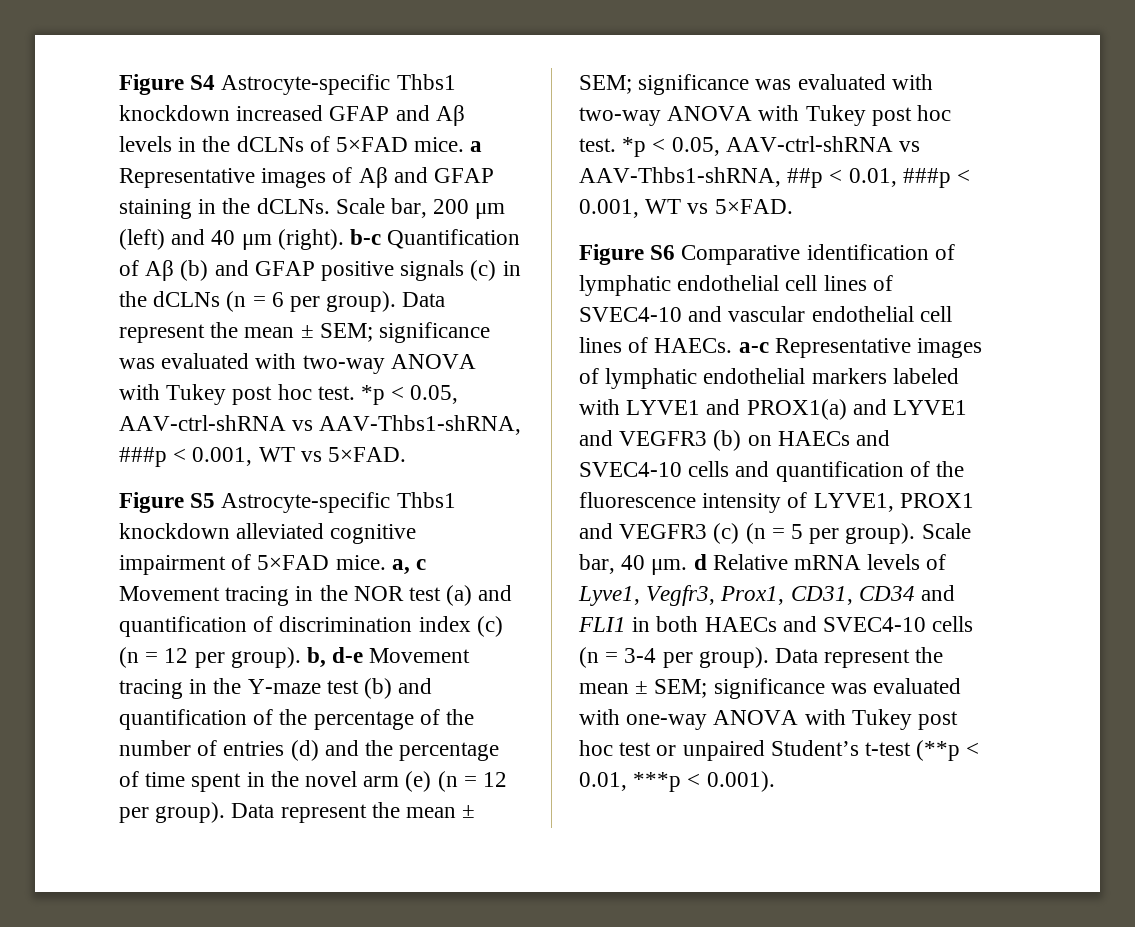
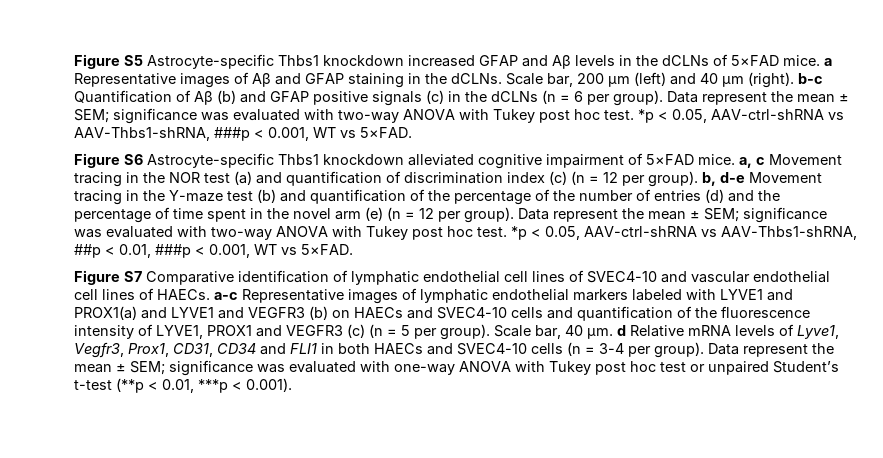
- Figure S4 Astrocyte-specific Thbs1 knockdown increased GFAP and Aβ levels in the dCLNs of 5×FAD mice. a Representative images of Aβ and GFAP staining in the dCLNs.
+ Figure S5 Astrocyte-specific Thbs1 knockdown increased GFAP and Aβ levels in the dCLNs of 5×FAD mice. a Representative images of Aβ and GFAP staining in the dCLNs.
- Figure S5 Astrocyte-specific Thbs1 knockdown alleviated cognitive impairment of 5×FAD mice. a, c Movement tracing in the NOR test (a) and quantification of discrimination index (c) (n = 12 per group). b, d-e Movement tracing in the Y-maze test (b) and quantification of the percentage of the number of entries (d) and the percentage of time spent in the novel arm (e) (n = 12 per group).
+ Figure S6 Astrocyte-specific Thbs1 knockdown alleviated cognitive impairment of 5×FAD mice. a, c Movement tracing in the NOR test (a) and quantification of discrimination index (c) (n = 12 per group). b, d-e Movement tracing in the Y-maze test (b) and quantification of the percentage of the number of entries (d) and the percentage of time spent in the novel arm (e) (n = 12 per group).
- Figure S6 Comparative identification of lymphatic endothelial cell lines of SVEC4-10 and vascular endothelial cell lines of HAECs. a-c Representative images of lymphatic endothelial markers labeled with LYVE1 and PROX1(a) and LYVE1 and VEGFR3 (b) on HAECs and SVEC4-10 cells and quantification of the fluorescence intensity of LYVE1, PROX1 and VEGFR3 (c) (n = 5 per group).
+ Figure S7 Comparative identification of lymphatic endothelial cell lines of SVEC4-10 and vascular endothelial cell lines of HAECs. a-c Representative images of lymphatic endothelial markers labeled with LYVE1 and PROX1(a) and LYVE1 and VEGFR3 (b) on HAECs and SVEC4-10 cells and quantification of the fluorescence intensity of LYVE1, PROX1 and VEGFR3 (c) (n = 5 per group).

